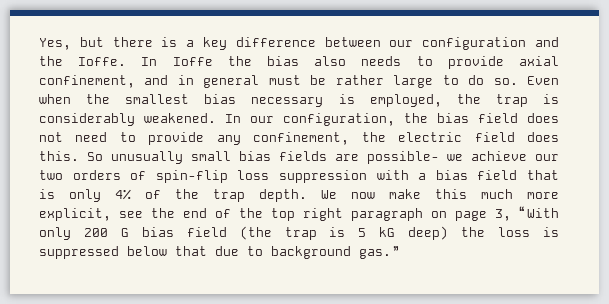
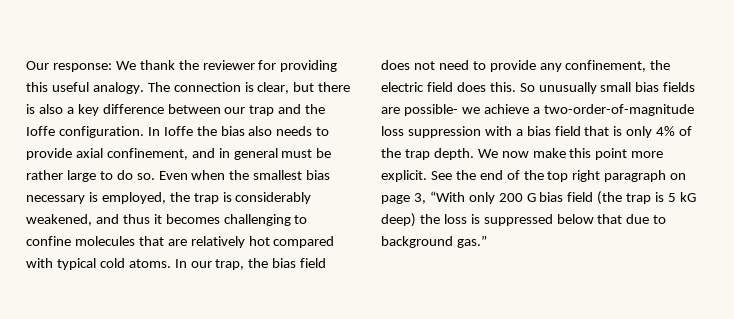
- Yes, but there is a key difference between our configuration and the Ioffe.
+ Our response: We thank the reviewer for providing this useful analogy. The connection is clear, but there is also a key difference between our trap and the Ioffe configuration.
- Even when the smallest bias necessary is employed, the trap is considerably weakened.
+ Even when the smallest bias necessary is employed, the trap is considerably weakened, and thus it becomes challenging to confine molecules that are relatively hot compared with typical cold atoms.
- In our configuration, the bias field does not need to provide any confinement, the electric field does this.
+ In our trap, the bias field does not need to provide any confinement, the electric field does this.
- So unusually small bias fields are possible- we achieve our two orders of spin-flip loss suppression with a bias field that is only 4% of the trap depth.
+ So unusually small bias fields are possible- we achieve a two-order-of-magnitude loss suppression with a bias field that is only 4% of the trap depth.
- We now make this much more explicit, see the end of the top right paragraph on page 3, “With only 200 G bias field (the trap is 5 kG deep) the loss is suppressed below that due to background gas.”
+ We now make this point more explicit. See the end of the top right paragraph on page 3, “With only 200 G bias field (the trap is 5 kG deep) the loss is suppressed below that due to background gas.”

